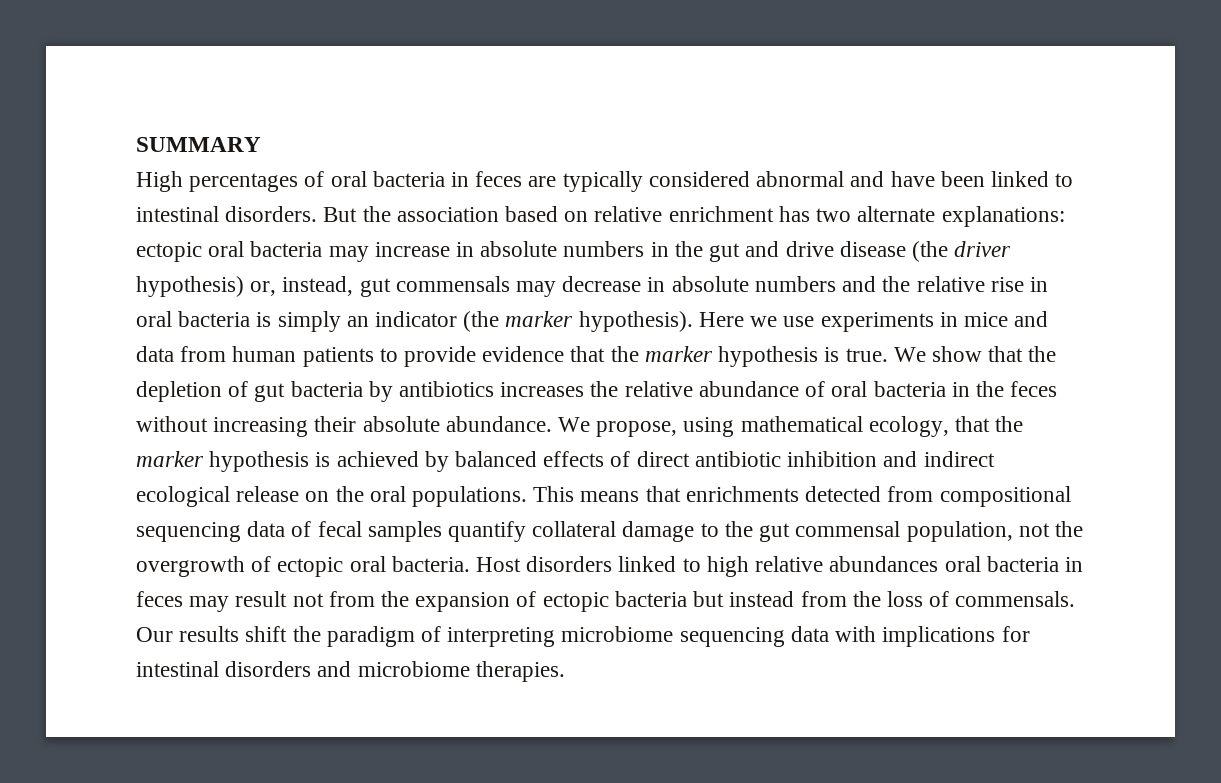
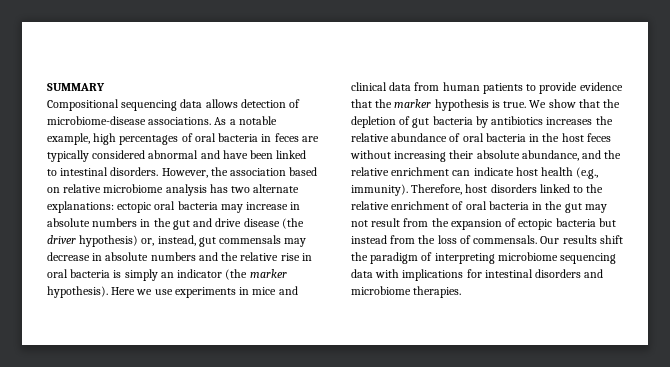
- High percentages of oral bacteria in feces are typically considered abnormal and have been linked to intestinal disorders.
+ Compositional sequencing data allows detection of microbiome-disease associations. As a notable example, high percentages of oral bacteria in feces are typically considered abnormal and have been linked to intestinal disorders.
- But the association based on relative enrichment has two alternate explanations: ectopic oral bacteria may increase in absolute numbers in the gut and drive disease (the driver hypothesis) or, instead, gut commensals may decrease in absolute numbers and the relative rise in oral bacteria is simply an indicator (the marker hypothesis).
+ However, the association based on relative microbiome analysis has two alternate explanations: ectopic oral bacteria may increase in absolute numbers in the gut and drive disease (the driver hypothesis) or, instead, gut commensals may decrease in absolute numbers and the relative rise in oral bacteria is simply an indicator (the marker hypothesis).
- Here we use experiments in mice and data from human patients to provide evidence that the marker hypothesis is true.
+ Here we use experiments in mice and clinical data from human patients to provide evidence that the marker hypothesis is true.
- We show that the depletion of gut bacteria by antibiotics increases the relative abundance of oral bacteria in the feces without increasing their absolute abundance. We propose, using mathematical ecology, that the marker hypothesis is achieved by balanced effects of direct antibiotic inhibition and indirect ecological release on the oral populations. This means that enrichments detected from compositional sequencing data of fecal samples quantify collateral damage to the gut commensal population, not the overgrowth of ectopic oral bacteria. Host disorders linked to high relative abundances oral bacteria in feces may result not from the expansion of ectopic bacteria but instead from the loss of commensals.
+ We show that the depletion of gut bacteria by antibiotics increases the relative abundance of oral bacteria in the host feces without increasing their absolute abundance, and the relative enrichment can indicate host health (e.g., immunity). Therefore, host disorders linked to the relative enrichment of oral bacteria in the gut may not result from the expansion of ectopic bacteria but instead from the loss of commensals.

